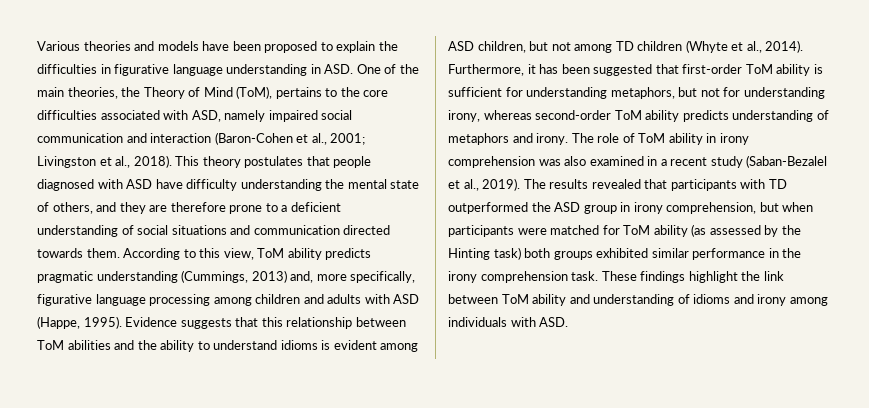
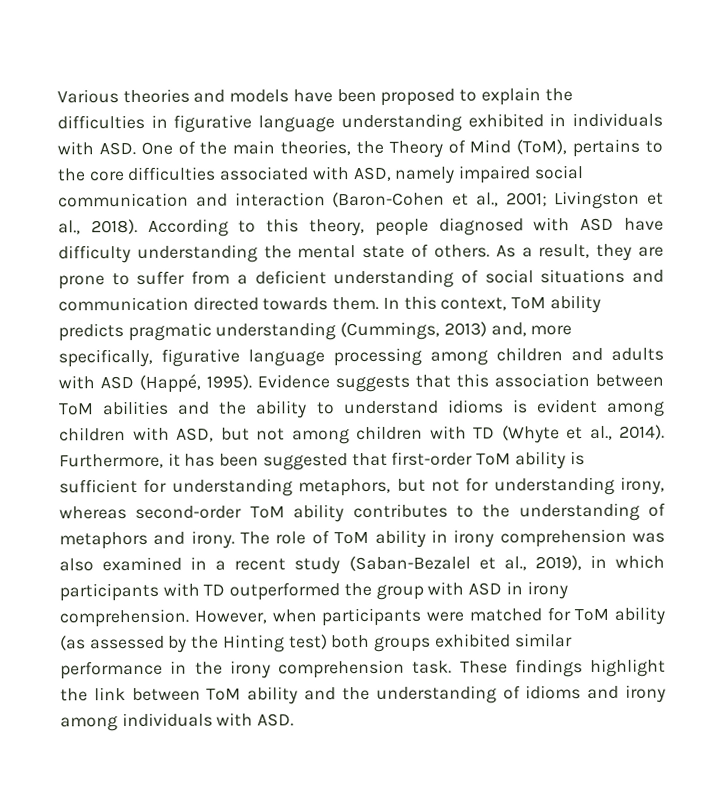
- Various theories and models have been proposed to explain the difficulties in figurative language understanding in ASD. One of the main theories, the Theory of Mind (ToM), pertains to the core difficulties associated with ASD, namely impaired social communication and interaction (Baron-Cohen et al., 2001; Livingston et al., 2018).
+ Various theories and models have been proposed to explain the difficulties in figurative language understanding exhibited in individuals with ASD. One of the main theories, the Theory of Mind (ToM), pertains to the core difficulties associated with ASD, namely impaired social communication and interaction (Baron-Cohen et al., 2001; Livingston et al., 2018).
- This theory postulates that people diagnosed with ASD have difficulty understanding the mental state of others, and they are therefore prone to a deficient understanding of social situations and communication directed towards them.
+ According to this theory, people diagnosed with ASD have difficulty understanding the mental state of others. As a result, they are prone to suffer from a deficient understanding of social situations and communication directed towards them.
- According to this view, ToM ability predicts pragmatic understanding (Cummings, 2013) and, more specifically, figurative language processing among children and adults with ASD (Happe, 1995).
+ In this context, ToM ability predicts pragmatic understanding (Cummings, 2013) and, more specifically, figurative language processing among children and adults with ASD (Happé, 1995).
- Evidence suggests that this relationship between ToM abilities and the ability to understand idioms is evident among ASD children, but not among TD children (Whyte et al., 2014).
+ Evidence suggests that this association between ToM abilities and the ability to understand idioms is evident among children with ASD, but not among children with TD (Whyte et al., 2014).
- Furthermore, it has been suggested that first-order ToM ability is sufficient for understanding metaphors, but not for understanding irony, whereas second-order ToM ability predicts understanding of metaphors and irony.
+ Furthermore, it has been suggested that first-order ToM ability is sufficient for understanding metaphors, but not for understanding irony, whereas second-order ToM ability contributes to the understanding of metaphors and irony.
- The role of ToM ability in irony comprehension was also examined in a recent study (Saban-Bezalel et al., 2019). The results revealed that participants with TD outperformed the ASD group in irony comprehension, but when participants were matched for ToM ability (as assessed by the Hinting task) both groups exhibited similar performance in the irony comprehension task.
+ The role of ToM ability in irony comprehension was also examined in a recent study (Saban-Bezalel et al., 2019), in which participants with TD outperformed the group with ASD in irony comprehension. However, when participants were matched for ToM ability (as assessed by the Hinting test) both groups exhibited similar performance in the irony comprehension task.
- These findings highlight the link between ToM ability and understanding of idioms and irony among individuals with ASD.
+ These findings highlight the link between ToM ability and the understanding of idioms and irony among individuals with ASD.

